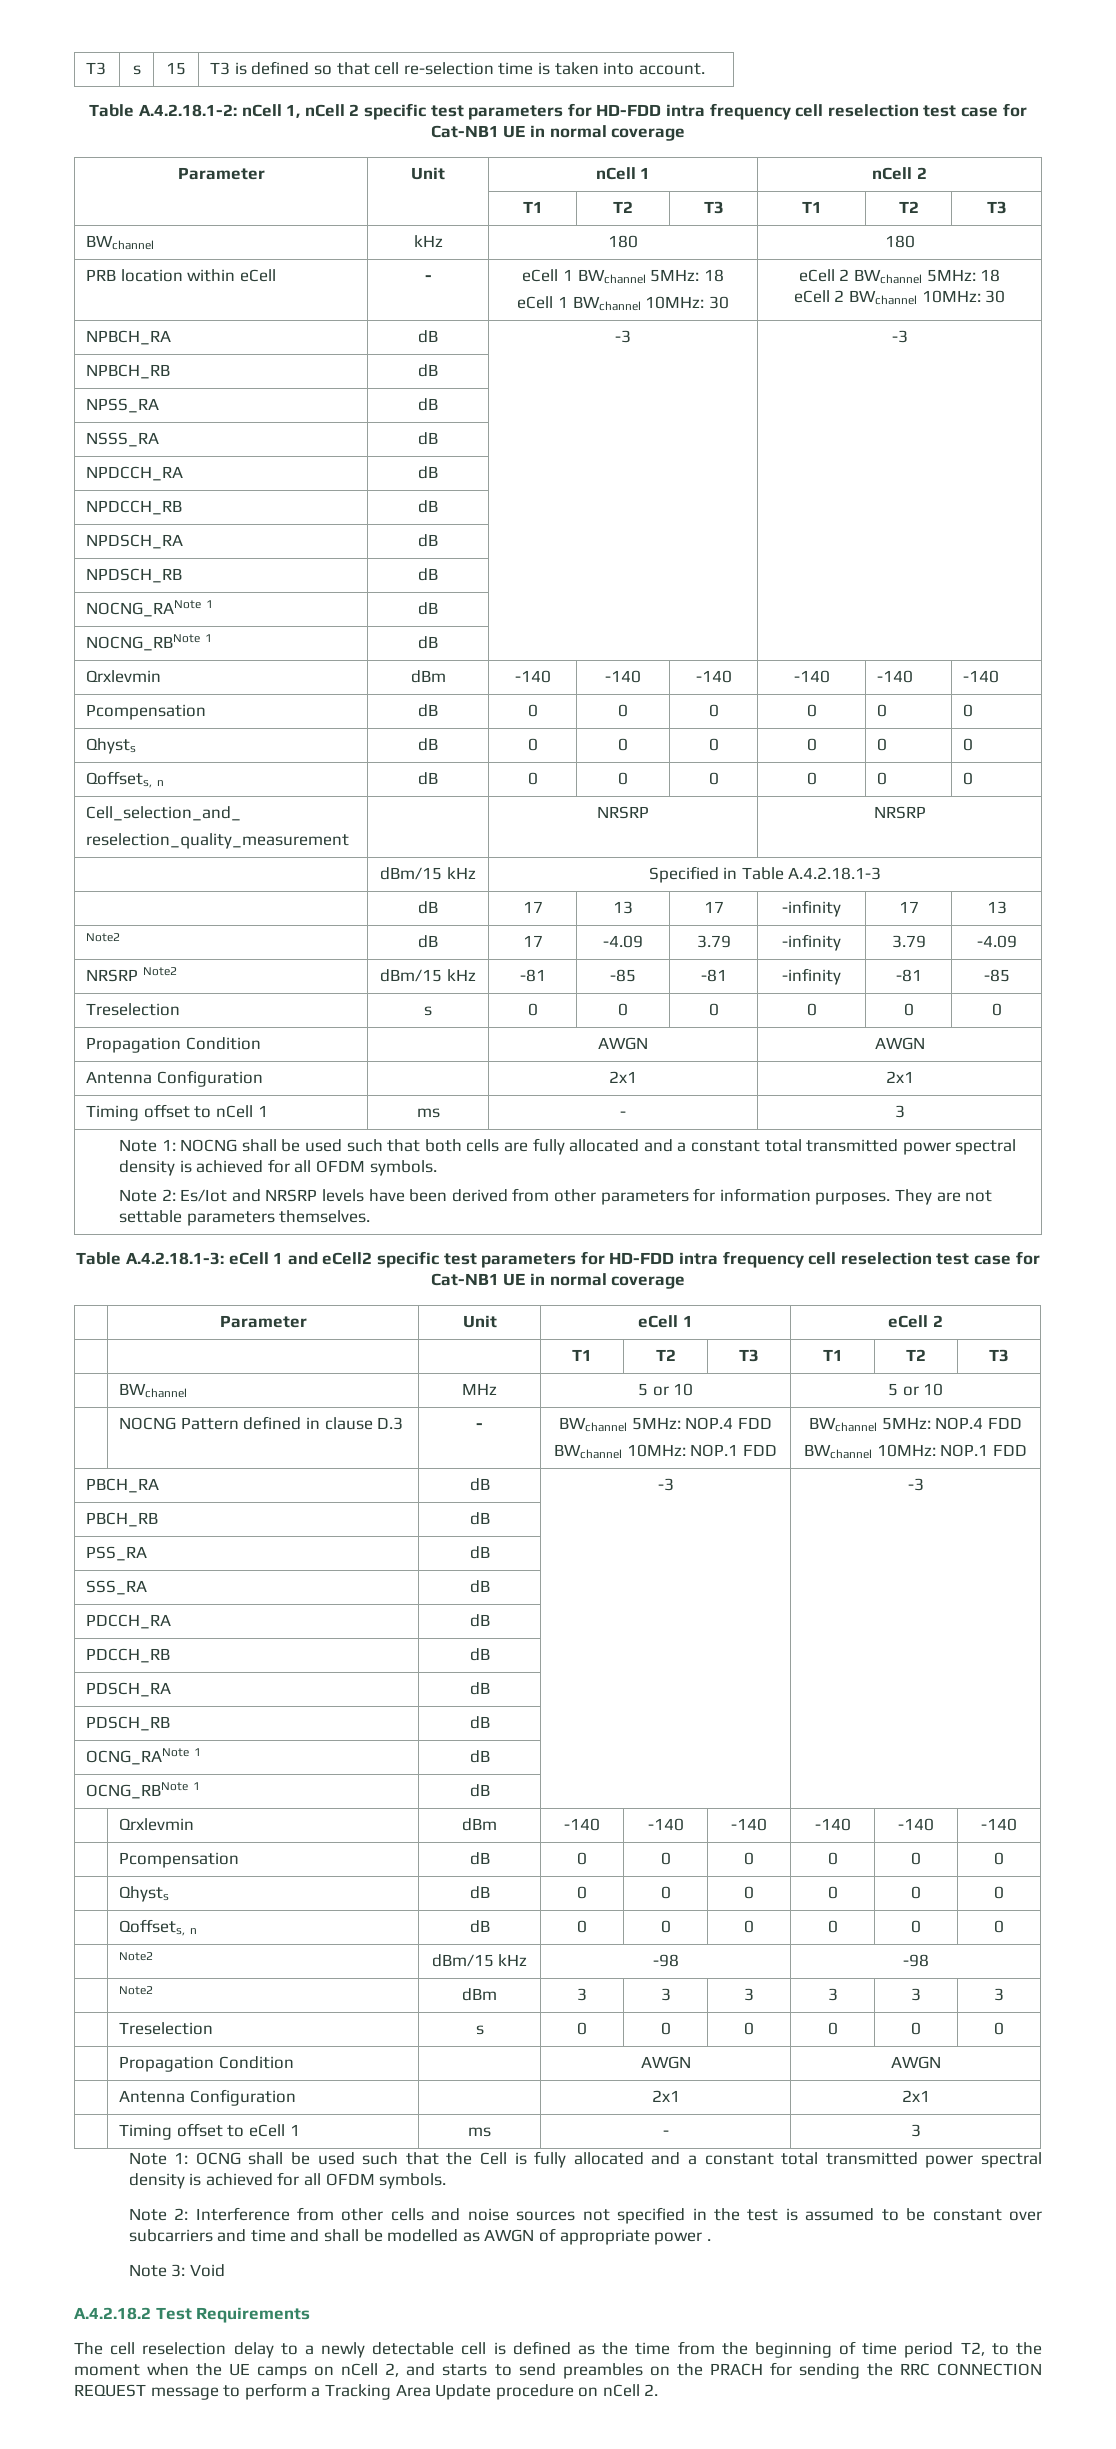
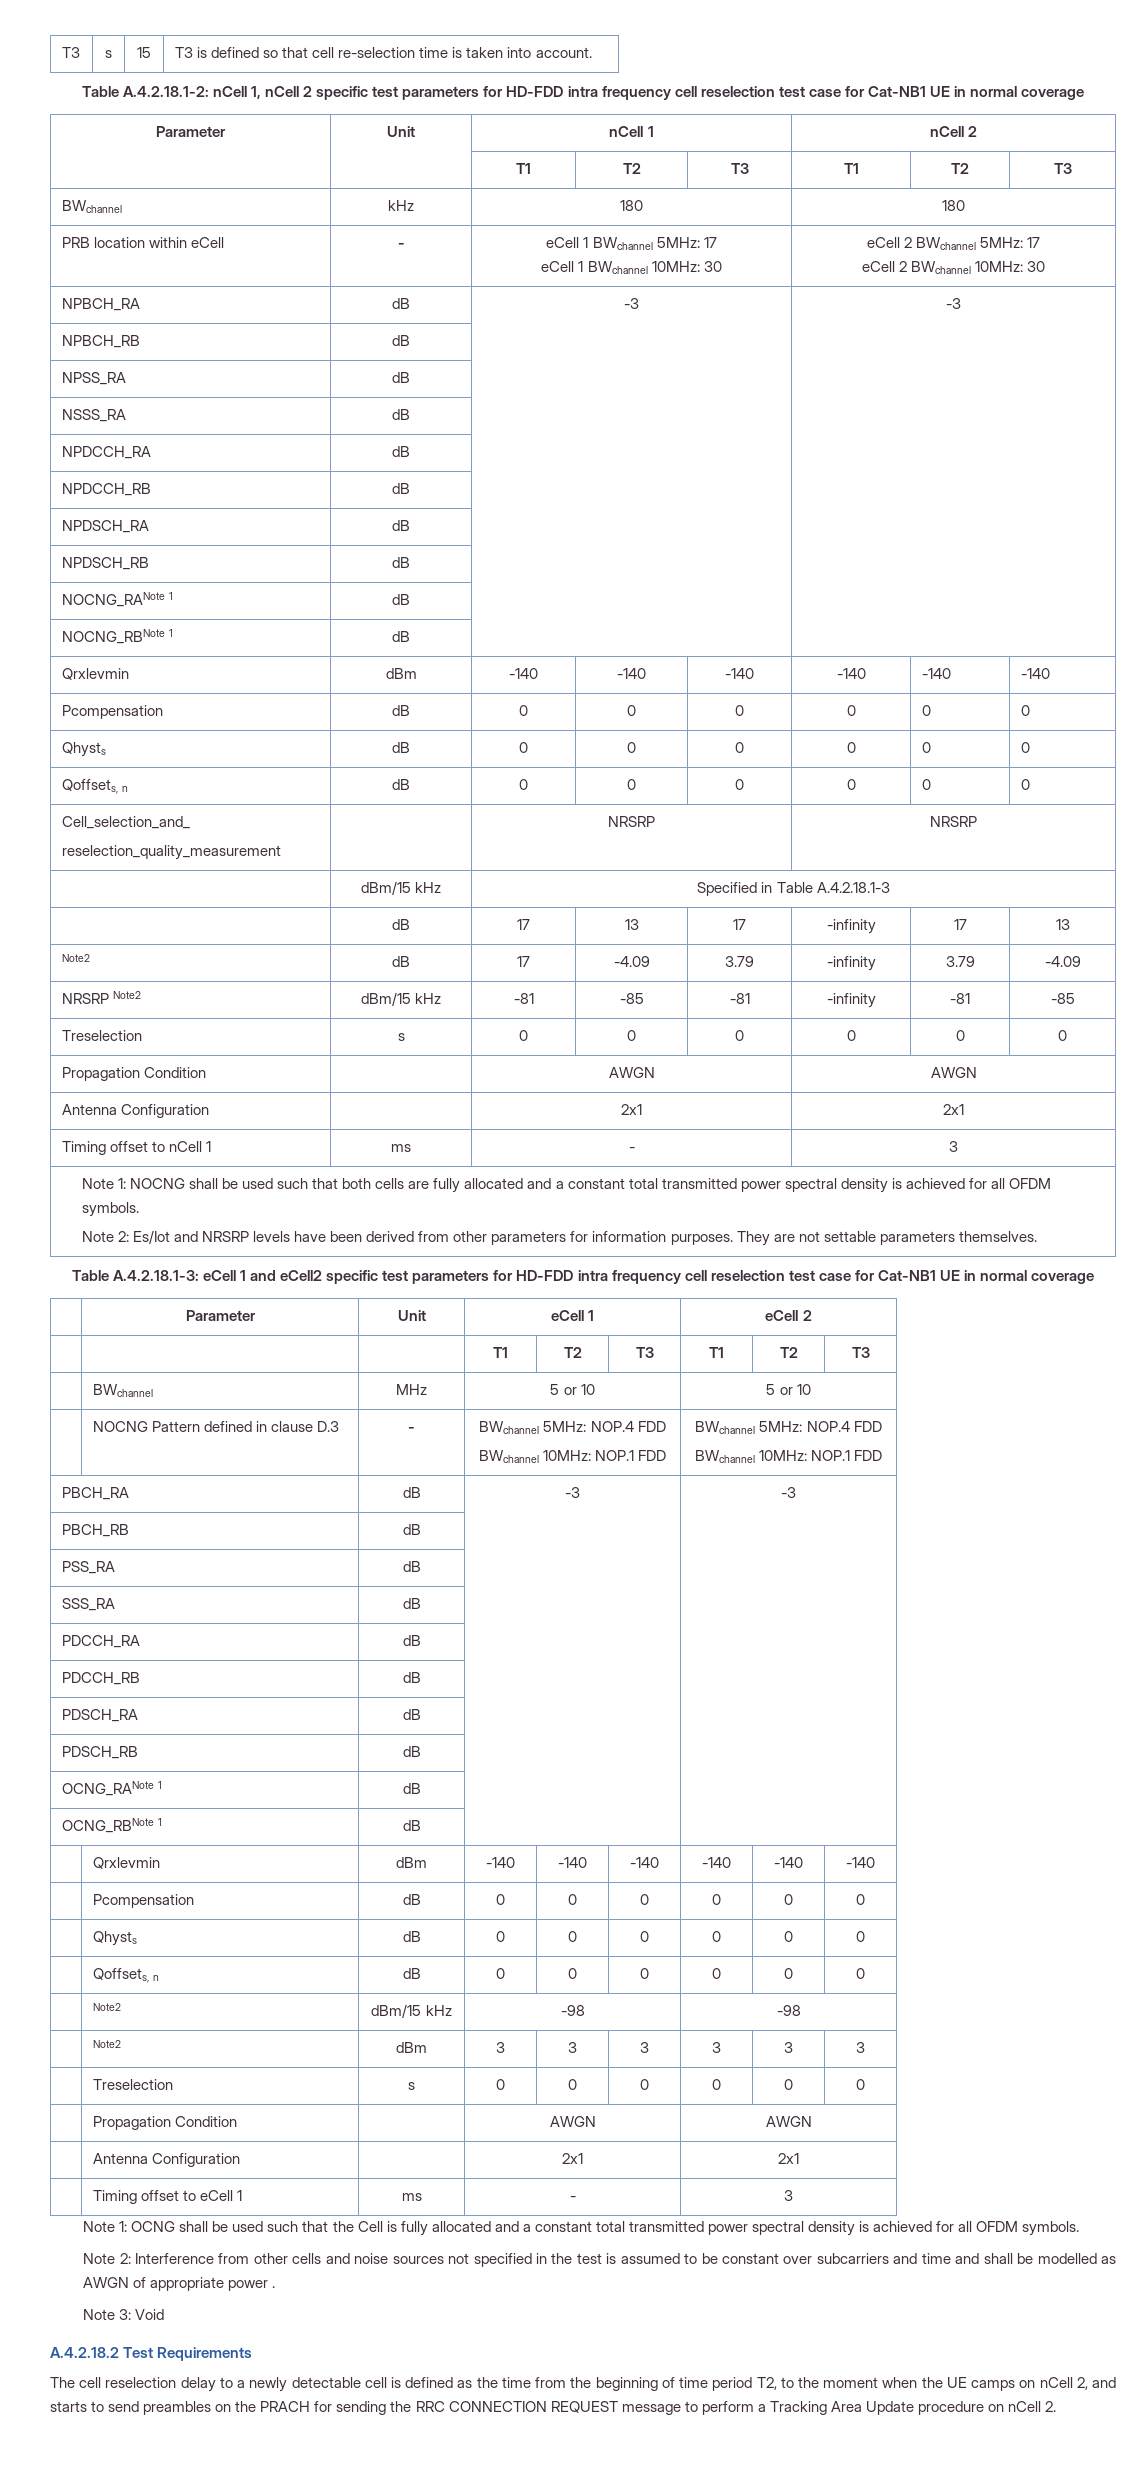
- PRB location within eCell | - | eCell 1 BWchannel 5MHz: 18
- eCell 1 BWchannel 10MHz: 30 | eCell 2 BWchannel 5MHz: 18
+ PRB location within eCell | - | eCell 1 BWchannel 5MHz: 17
+ eCell 1 BWchannel 10MHz: 30 | eCell 2 BWchannel 5MHz: 17

